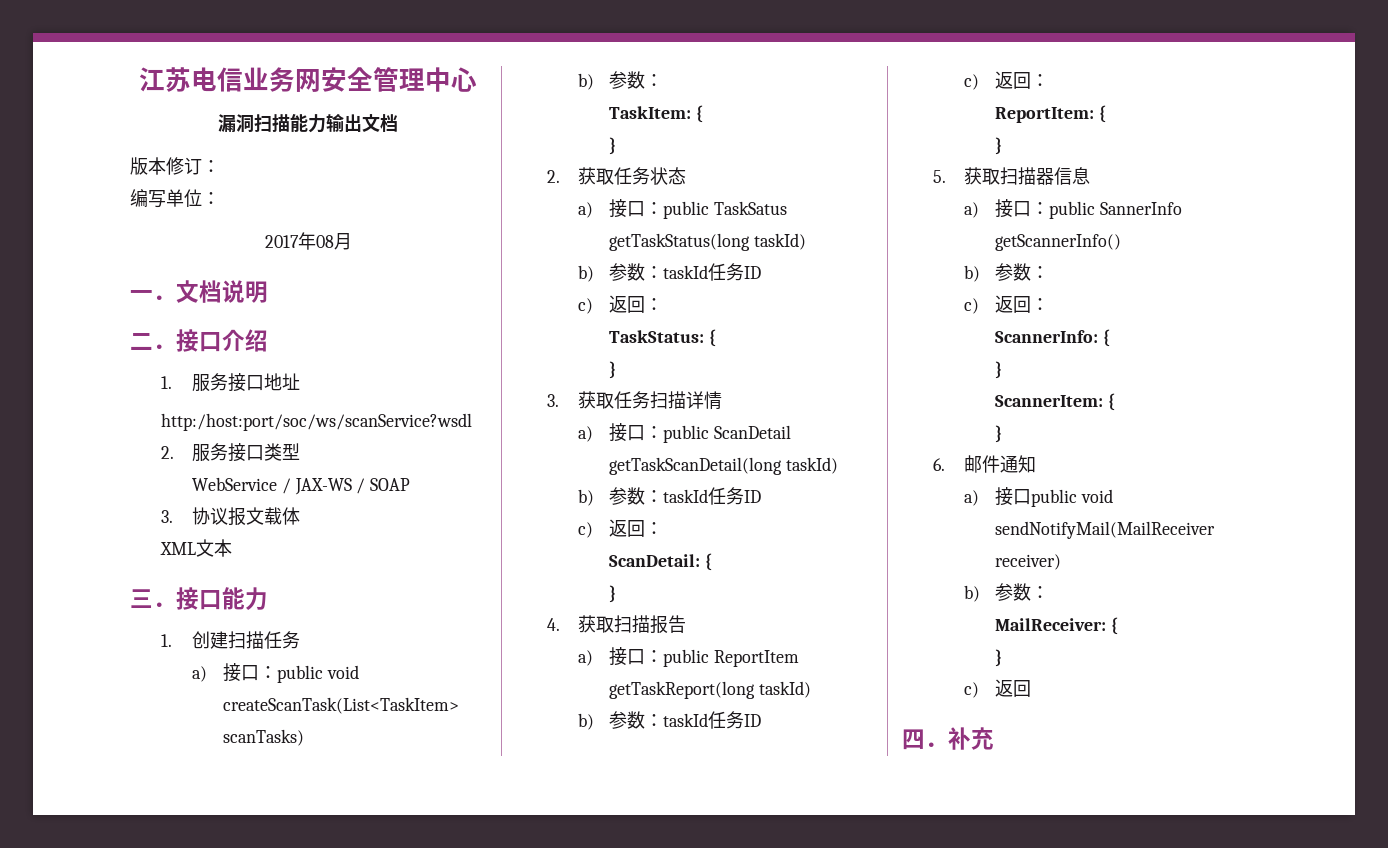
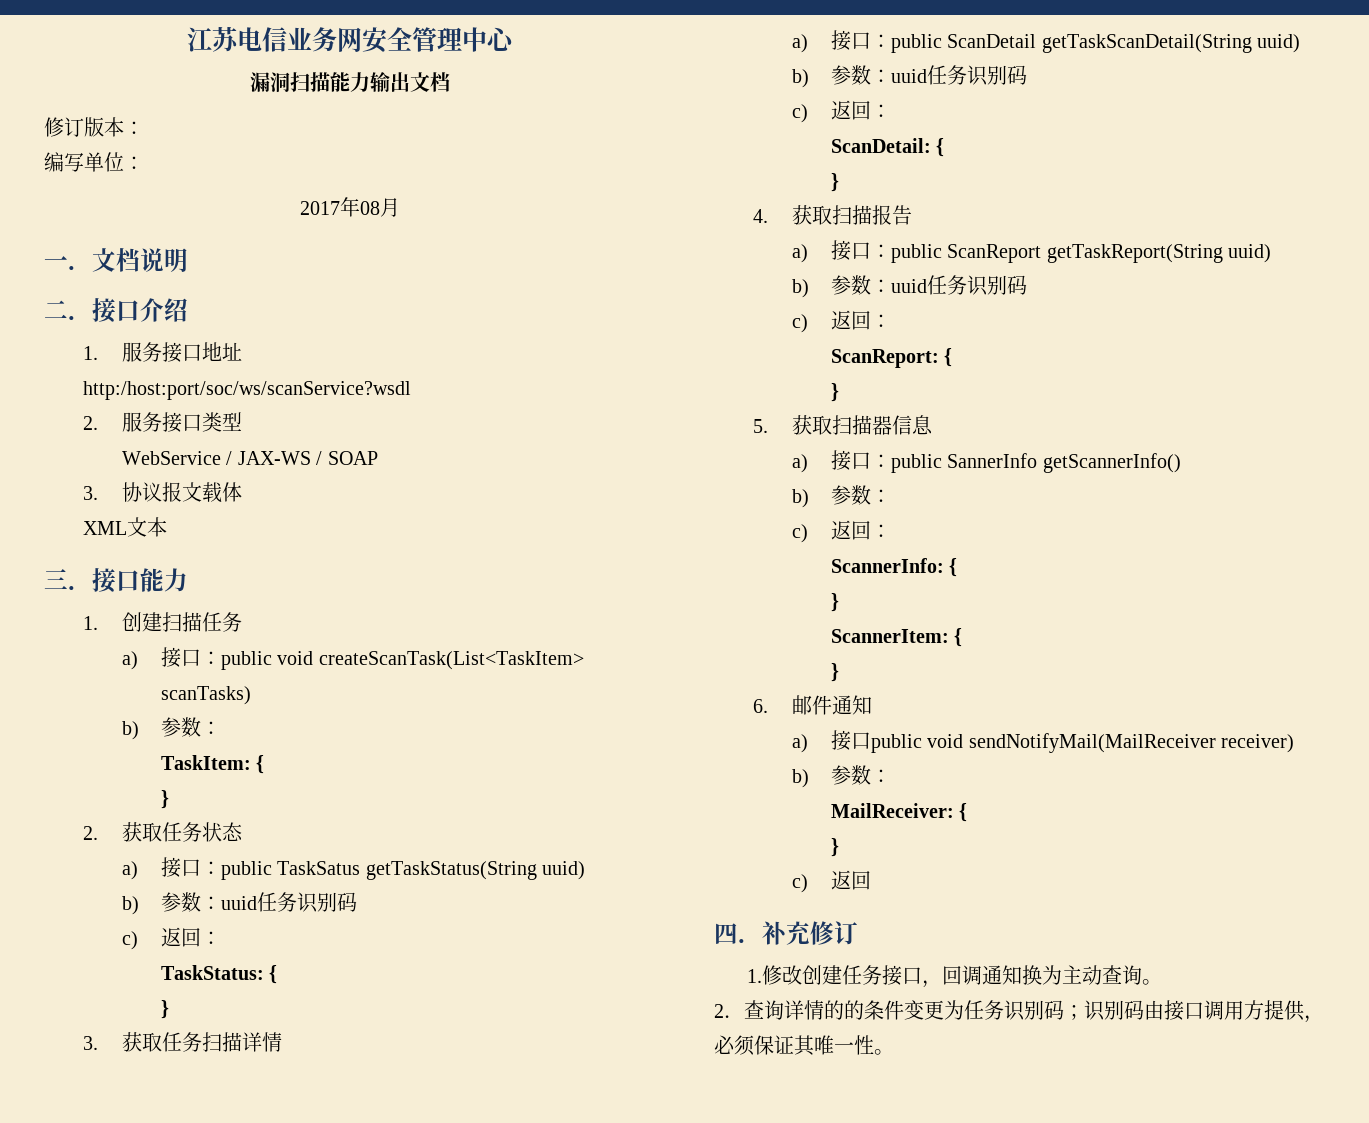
- 版本修订：
+ 修订版本：
- a)接口：public TaskSatus getTaskStatus(long taskId)
- b)参数：taskId任务ID
+ a)接口：public TaskSatus getTaskStatus(String uuid)
+ b)参数：uuid任务识别码
- a)接口：public ScanDetail getTaskScanDetail(long taskId)
- b)参数：taskId任务ID
+ a)接口：public ScanDetail getTaskScanDetail(String uuid)
+ b)参数：uuid任务识别码
- a)接口：public ReportItem getTaskReport(long taskId)
- b)参数：taskId任务ID
+ a)接口：public ScanReport getTaskReport(String uuid)
+ b)参数：uuid任务识别码
  c)返回：
- ReportItem: {
+ ScanReport: {
- 四．补充
+ 四．补充修订
+ 1.修改创建任务接口，回调通知换为主动查询。
+ 2．查询详情的的条件变更为任务识别码；识别码由接口调用方提供，必须保证其唯一性。

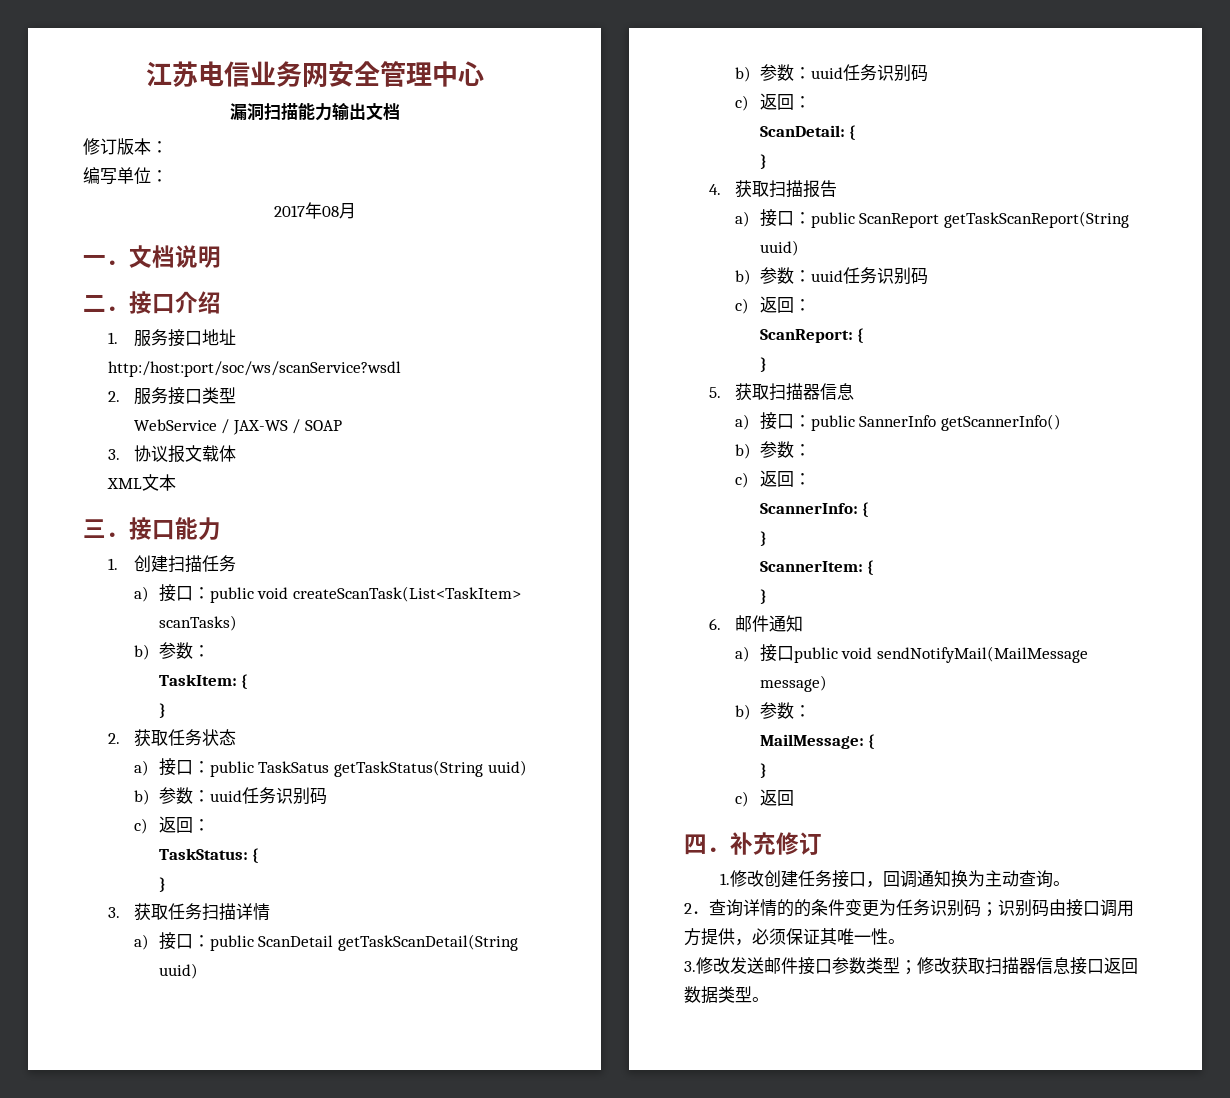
- a)接口：public ScanReport getTaskReport(String uuid)
+ a)接口：public ScanReport getTaskScanReport(String uuid)
- a)接口public void sendNotifyMail(MailReceiver receiver)
+ a)接口public void sendNotifyMail(MailMessage message)
  b)参数：
- MailReceiver: {
+ MailMessage: {
+ 3.修改发送邮件接口参数类型；修改获取扫描器信息接口返回数据类型。

